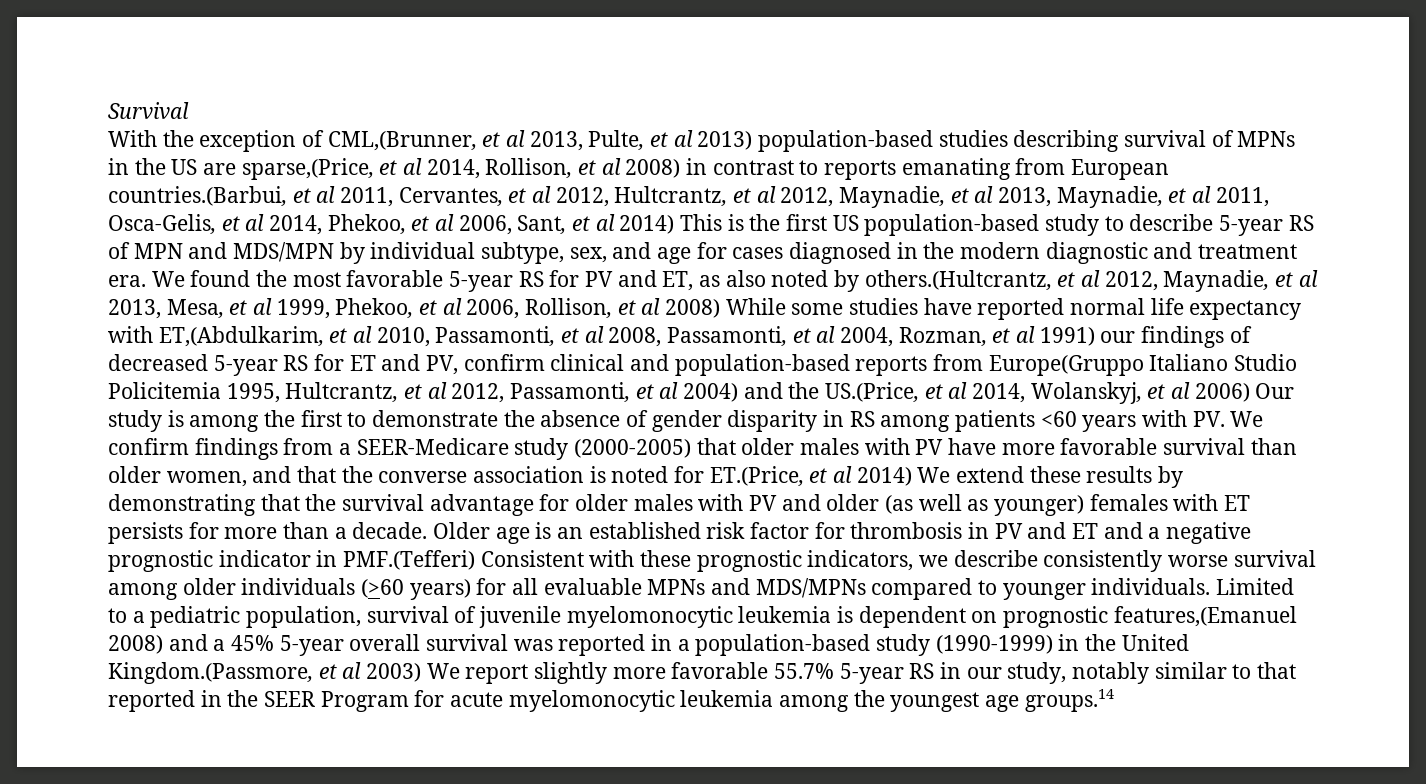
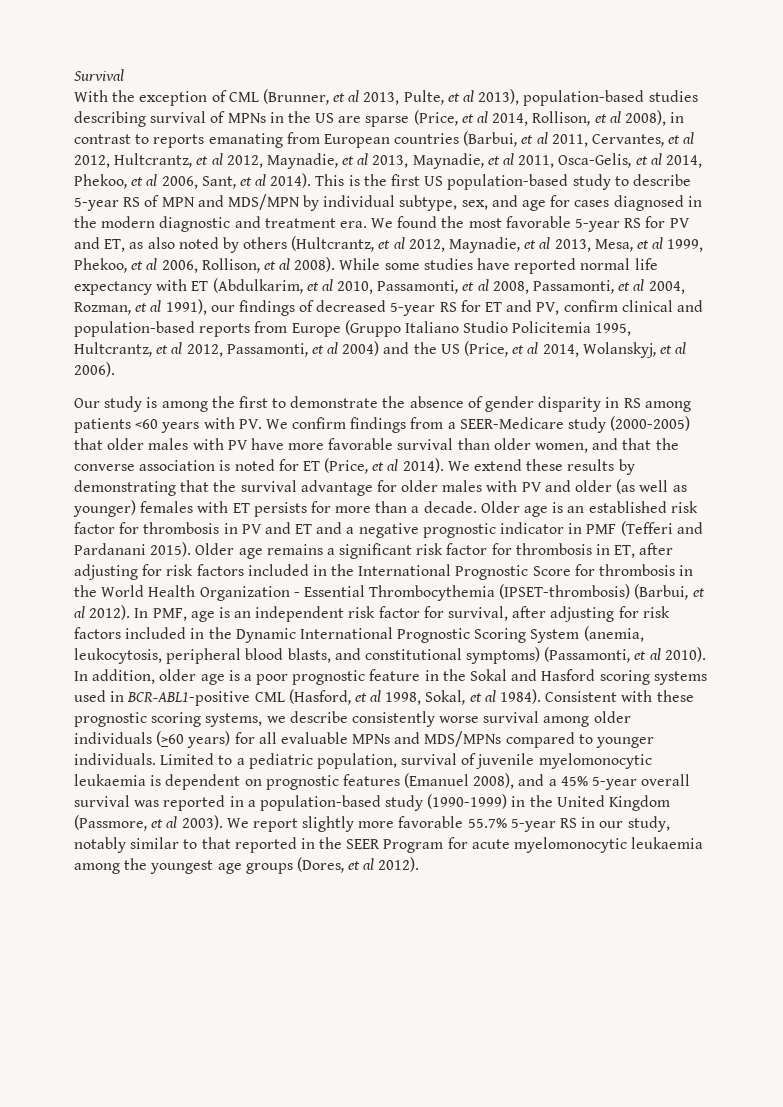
- With the exception of CML,(Brunner, et al 2013, Pulte, et al 2013) population-based studies describing survival of MPNs in the US are sparse,(Price, et al 2014, Rollison, et al 2008) in contrast to reports emanating from European countries.(Barbui, et al 2011, Cervantes, et al 2012, Hultcrantz, et al 2012, Maynadie, et al 2013, Maynadie, et al 2011, Osca-Gelis, et al 2014, Phekoo, et al 2006, Sant, et al 2014) This is the first US population-based study to describe 5-year RS of MPN and MDS/MPN by individual subtype, sex, and age for cases diagnosed in the modern diagnostic and treatment era.
+ With the exception of CML (Brunner, et al 2013, Pulte, et al 2013), population-based studies describing survival of MPNs in the US are sparse (Price, et al 2014, Rollison, et al 2008), in contrast to reports emanating from European countries (Barbui, et al 2011, Cervantes, et al 2012, Hultcrantz, et al 2012, Maynadie, et al 2013, Maynadie, et al 2011, Osca-Gelis, et al 2014, Phekoo, et al 2006, Sant, et al 2014). This is the first US population-based study to describe 5-year RS of MPN and MDS/MPN by individual subtype, sex, and age for cases diagnosed in the modern diagnostic and treatment era.
- We found the most favorable 5-year RS for PV and ET, as also noted by others.(Hultcrantz, et al 2012, Maynadie, et al 2013, Mesa, et al 1999, Phekoo, et al 2006, Rollison, et al 2008) While some studies have reported normal life expectancy with ET,(Abdulkarim, et al 2010, Passamonti, et al 2008, Passamonti, et al 2004, Rozman, et al 1991) our findings of decreased 5-year RS for ET and PV, confirm clinical and population-based reports from Europe(Gruppo Italiano Studio Policitemia 1995, Hultcrantz, et al 2012, Passamonti, et al 2004) and the US.(Price, et al 2014, Wolanskyj, et al 2006) Our study is among the first to demonstrate the absence of gender disparity in RS among patients <60 years with PV. We confirm findings from a SEER-Medicare study (2000-2005) that older males with PV have more favorable survival than older women, and that the converse association is noted for ET.(Price, et al 2014) We extend these results by demonstrating that the survival advantage for older males with PV and older (as well as younger) females with ET persists for more than a decade.
+ We found the most favorable 5-year RS for PV and ET, as also noted by others (Hultcrantz, et al 2012, Maynadie, et al 2013, Mesa, et al 1999, Phekoo, et al 2006, Rollison, et al 2008). While some studies have reported normal life expectancy with ET (Abdulkarim, et al 2010, Passamonti, et al 2008, Passamonti, et al 2004, Rozman, et al 1991), our findings of decreased 5-year RS for ET and PV, confirm clinical and population-based reports from Europe (Gruppo Italiano Studio Policitemia 1995, Hultcrantz, et al 2012, Passamonti, et al 2004) and the US (Price, et al 2014, Wolanskyj, et al 2006).
+ Our study is among the first to demonstrate the absence of gender disparity in RS among patients <60 years with PV. We confirm findings from a SEER-Medicare study (2000-2005) that older males with PV have more favorable survival than older women, and that the converse association is noted for ET (Price, et al 2014). We extend these results by demonstrating that the survival advantage for older males with PV and older (as well as younger) females with ET persists for more than a decade.
- Older age is an established risk factor for thrombosis in PV and ET and a negative prognostic indicator in PMF.(Tefferi) Consistent with these prognostic indicators, we describe consistently worse survival among older individuals (>60 years) for all evaluable MPNs and MDS/MPNs compared to younger individuals.
+ Older age is an established risk factor for thrombosis in PV and ET and a negative prognostic indicator in PMF (Tefferi and Pardanani 2015). Older age remains a significant risk factor for thrombosis in ET, after adjusting for risk factors included in the International Prognostic Score for thrombosis in the World Health Organization - Essential Thrombocythemia (IPSET-thrombosis) (Barbui, et al 2012). In PMF, age is an independent risk factor for survival, after adjusting for risk factors included in the Dynamic International Prognostic Scoring System (anemia, leukocytosis, peripheral blood blasts, and constitutional symptoms) (Passamonti, et al 2010). In addition, older age is a poor prognostic feature in the Sokal and Hasford scoring systems used in BCR-ABL1-positive CML (Hasford, et al 1998, Sokal, et al 1984). Consistent with these prognostic scoring systems, we describe consistently worse survival among older individuals (>60 years) for all evaluable MPNs and MDS/MPNs compared to younger individuals.
- Limited to a pediatric population, survival of juvenile myelomonocytic leukemia is dependent on prognostic features,(Emanuel 2008) and a 45% 5-year overall survival was reported in a population-based study (1990-1999) in the United Kingdom.(Passmore, et al 2003) We report slightly more favorable 55.7% 5-year RS in our study, notably similar to that reported in the SEER Program for acute myelomonocytic leukemia among the youngest age groups.14
+ Limited to a pediatric population, survival of juvenile myelomonocytic leukaemia is dependent on prognostic features (Emanuel 2008), and a 45% 5-year overall survival was reported in a population-based study (1990-1999) in the United Kingdom (Passmore, et al 2003). We report slightly more favorable 55.7% 5-year RS in our study, notably similar to that reported in the SEER Program for acute myelomonocytic leukaemia among the youngest age groups (Dores, et al 2012).

